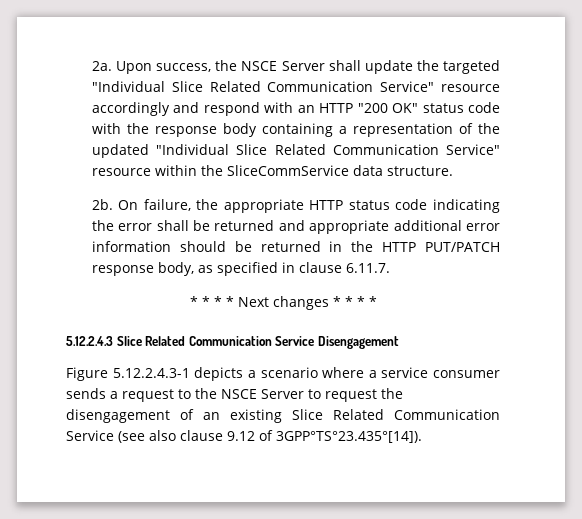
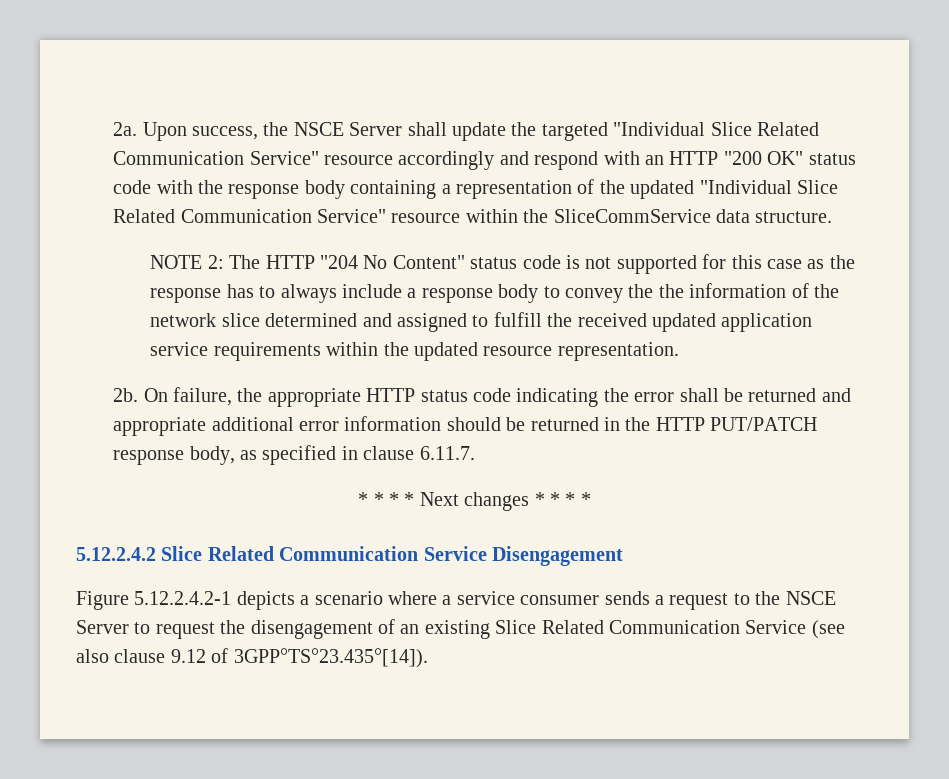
+ NOTE 2: The HTTP "204 No Content" status code is not supported for this case as the response has to always include a response body to convey the the information of the network slice determined and assigned to fulfill the received updated application service requirements within the updated resource representation.
- 5.12.2.4.3 Slice Related Communication Service Disengagement
+ 5.12.2.4.2 Slice Related Communication Service Disengagement
- Figure 5.12.2.4.3-1 depicts a scenario where a service consumer sends a request to the NSCE Server to request the disengagement of an existing Slice Related Communication Service (see also clause 9.12 of 3GPP°TS°23.435°[14]).
+ Figure 5.12.2.4.2-1 depicts a scenario where a service consumer sends a request to the NSCE Server to request the disengagement of an existing Slice Related Communication Service (see also clause 9.12 of 3GPP°TS°23.435°[14]).

